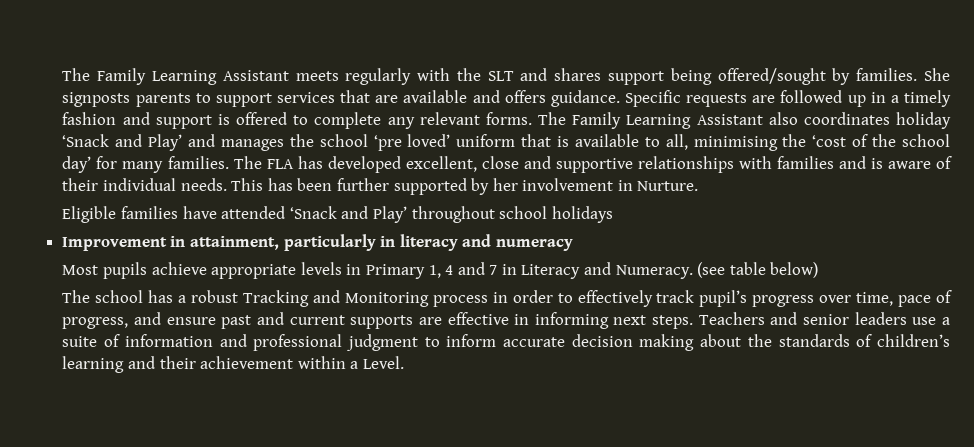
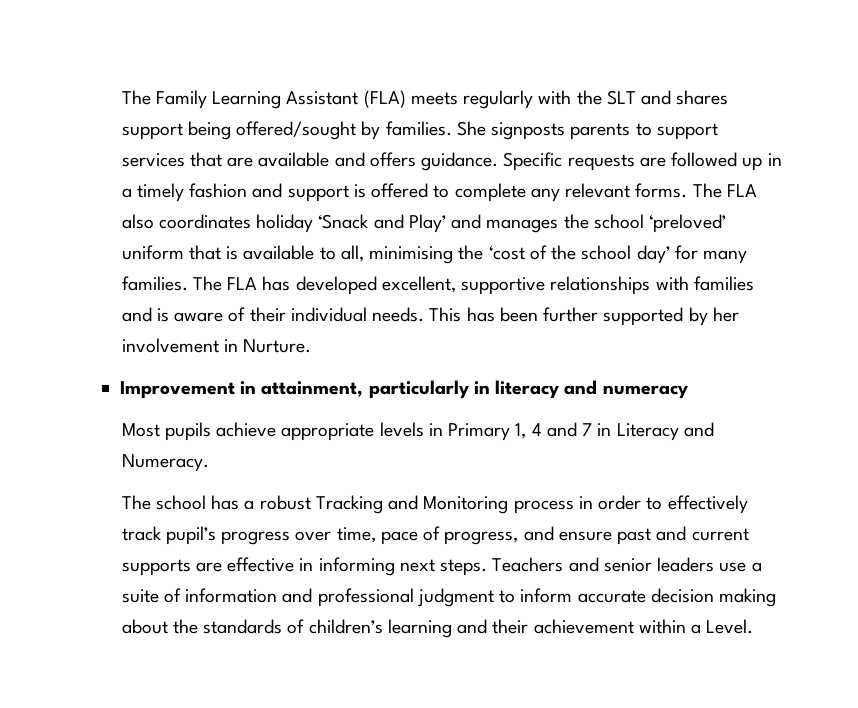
- The Family Learning Assistant meets regularly with the SLT and shares support being offered/sought by families.
+ The Family Learning Assistant (FLA) meets regularly with the SLT and shares support being offered/sought by families.
- The Family Learning Assistant also coordinates holiday ‘Snack and Play’ and manages the school ‘pre loved’ uniform that is available to all, minimising the ‘cost of the school day’ for many families.
+ The FLA also coordinates holiday ‘Snack and Play’ and manages the school ‘preloved’ uniform that is available to all, minimising the ‘cost of the school day’ for many families.
- The FLA has developed excellent, close and supportive relationships with families and is aware of their individual needs.
+ The FLA has developed excellent, supportive relationships with families and is aware of their individual needs.
- Eligible families have attended ‘Snack and Play’ throughout school holidays
- (see table below)

